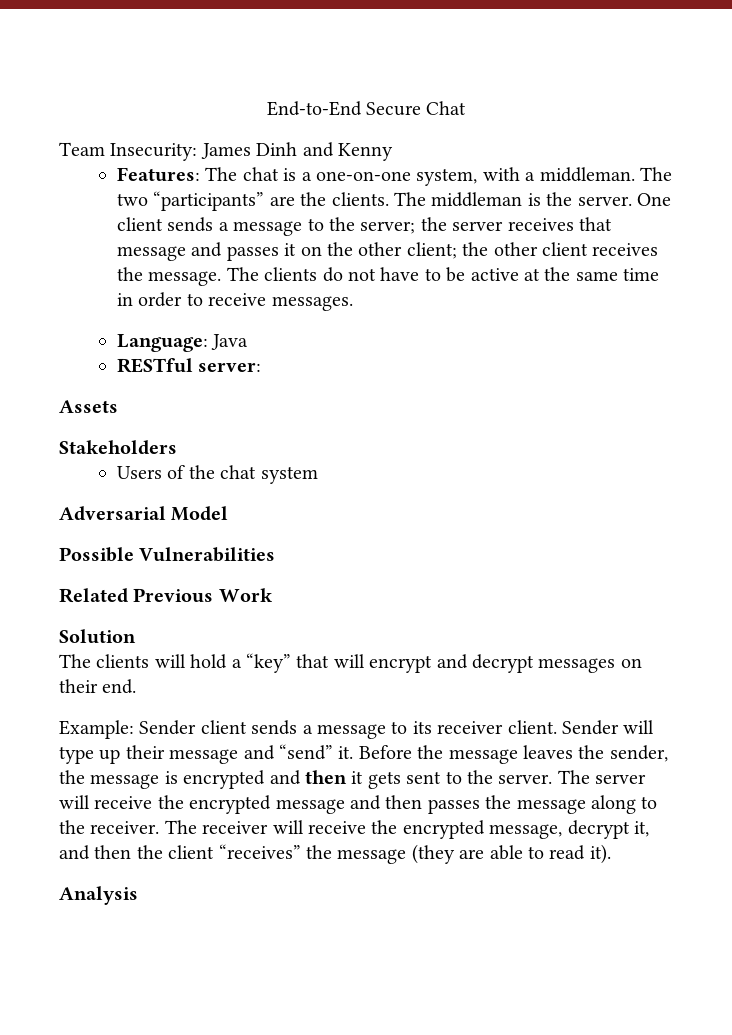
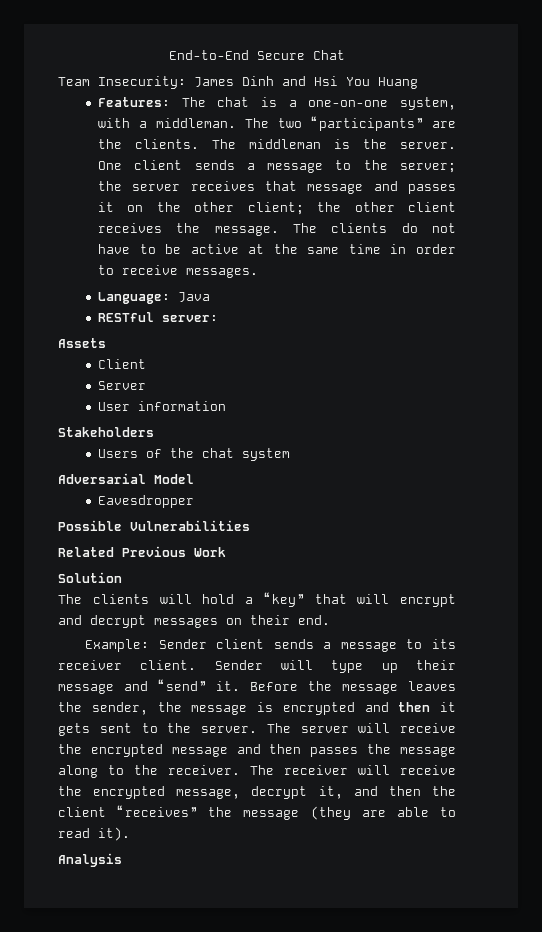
- Team Insecurity: James Dinh and Kenny
+ Team Insecurity: James Dinh and Hsi You Huang
+ Client
+ Server
+ User information
+ Eavesdropper

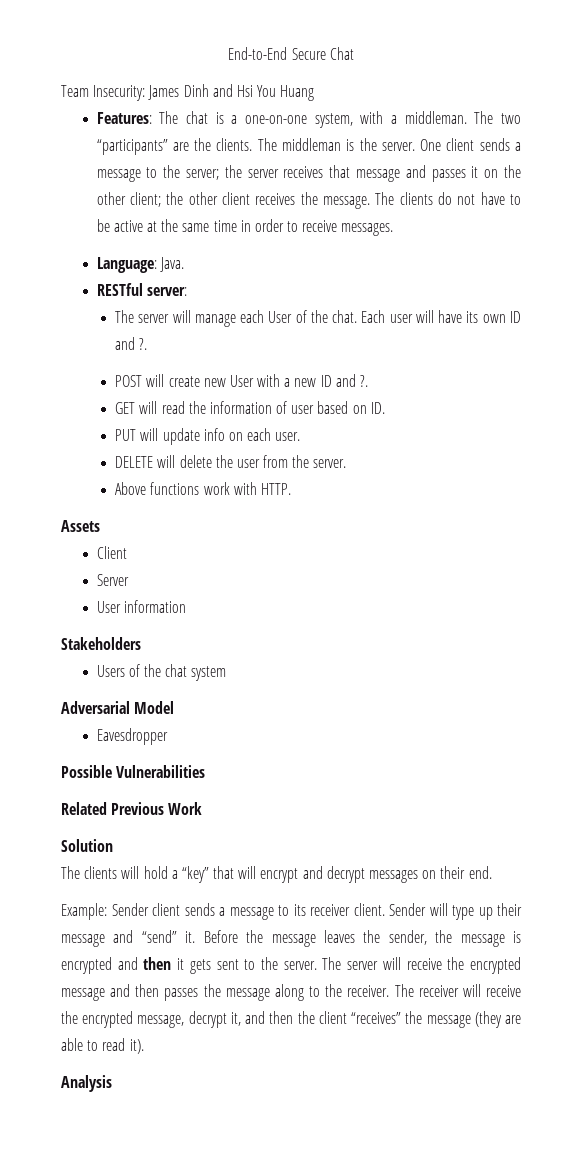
- Language: Java
+ Language: Java.
+ The server will manage each User of the chat. Each user will have its own ID and ?.
+ POST will create new User with a new ID and ?.
+ GET will read the information of user based on ID.
+ PUT will update info on each user.
+ DELETE will delete the user from the server.
+ Above functions work with HTTP.

